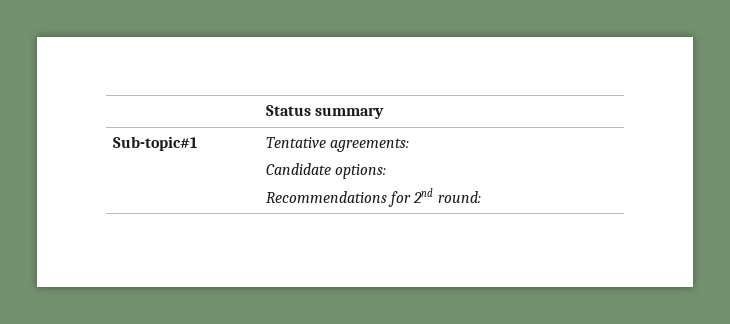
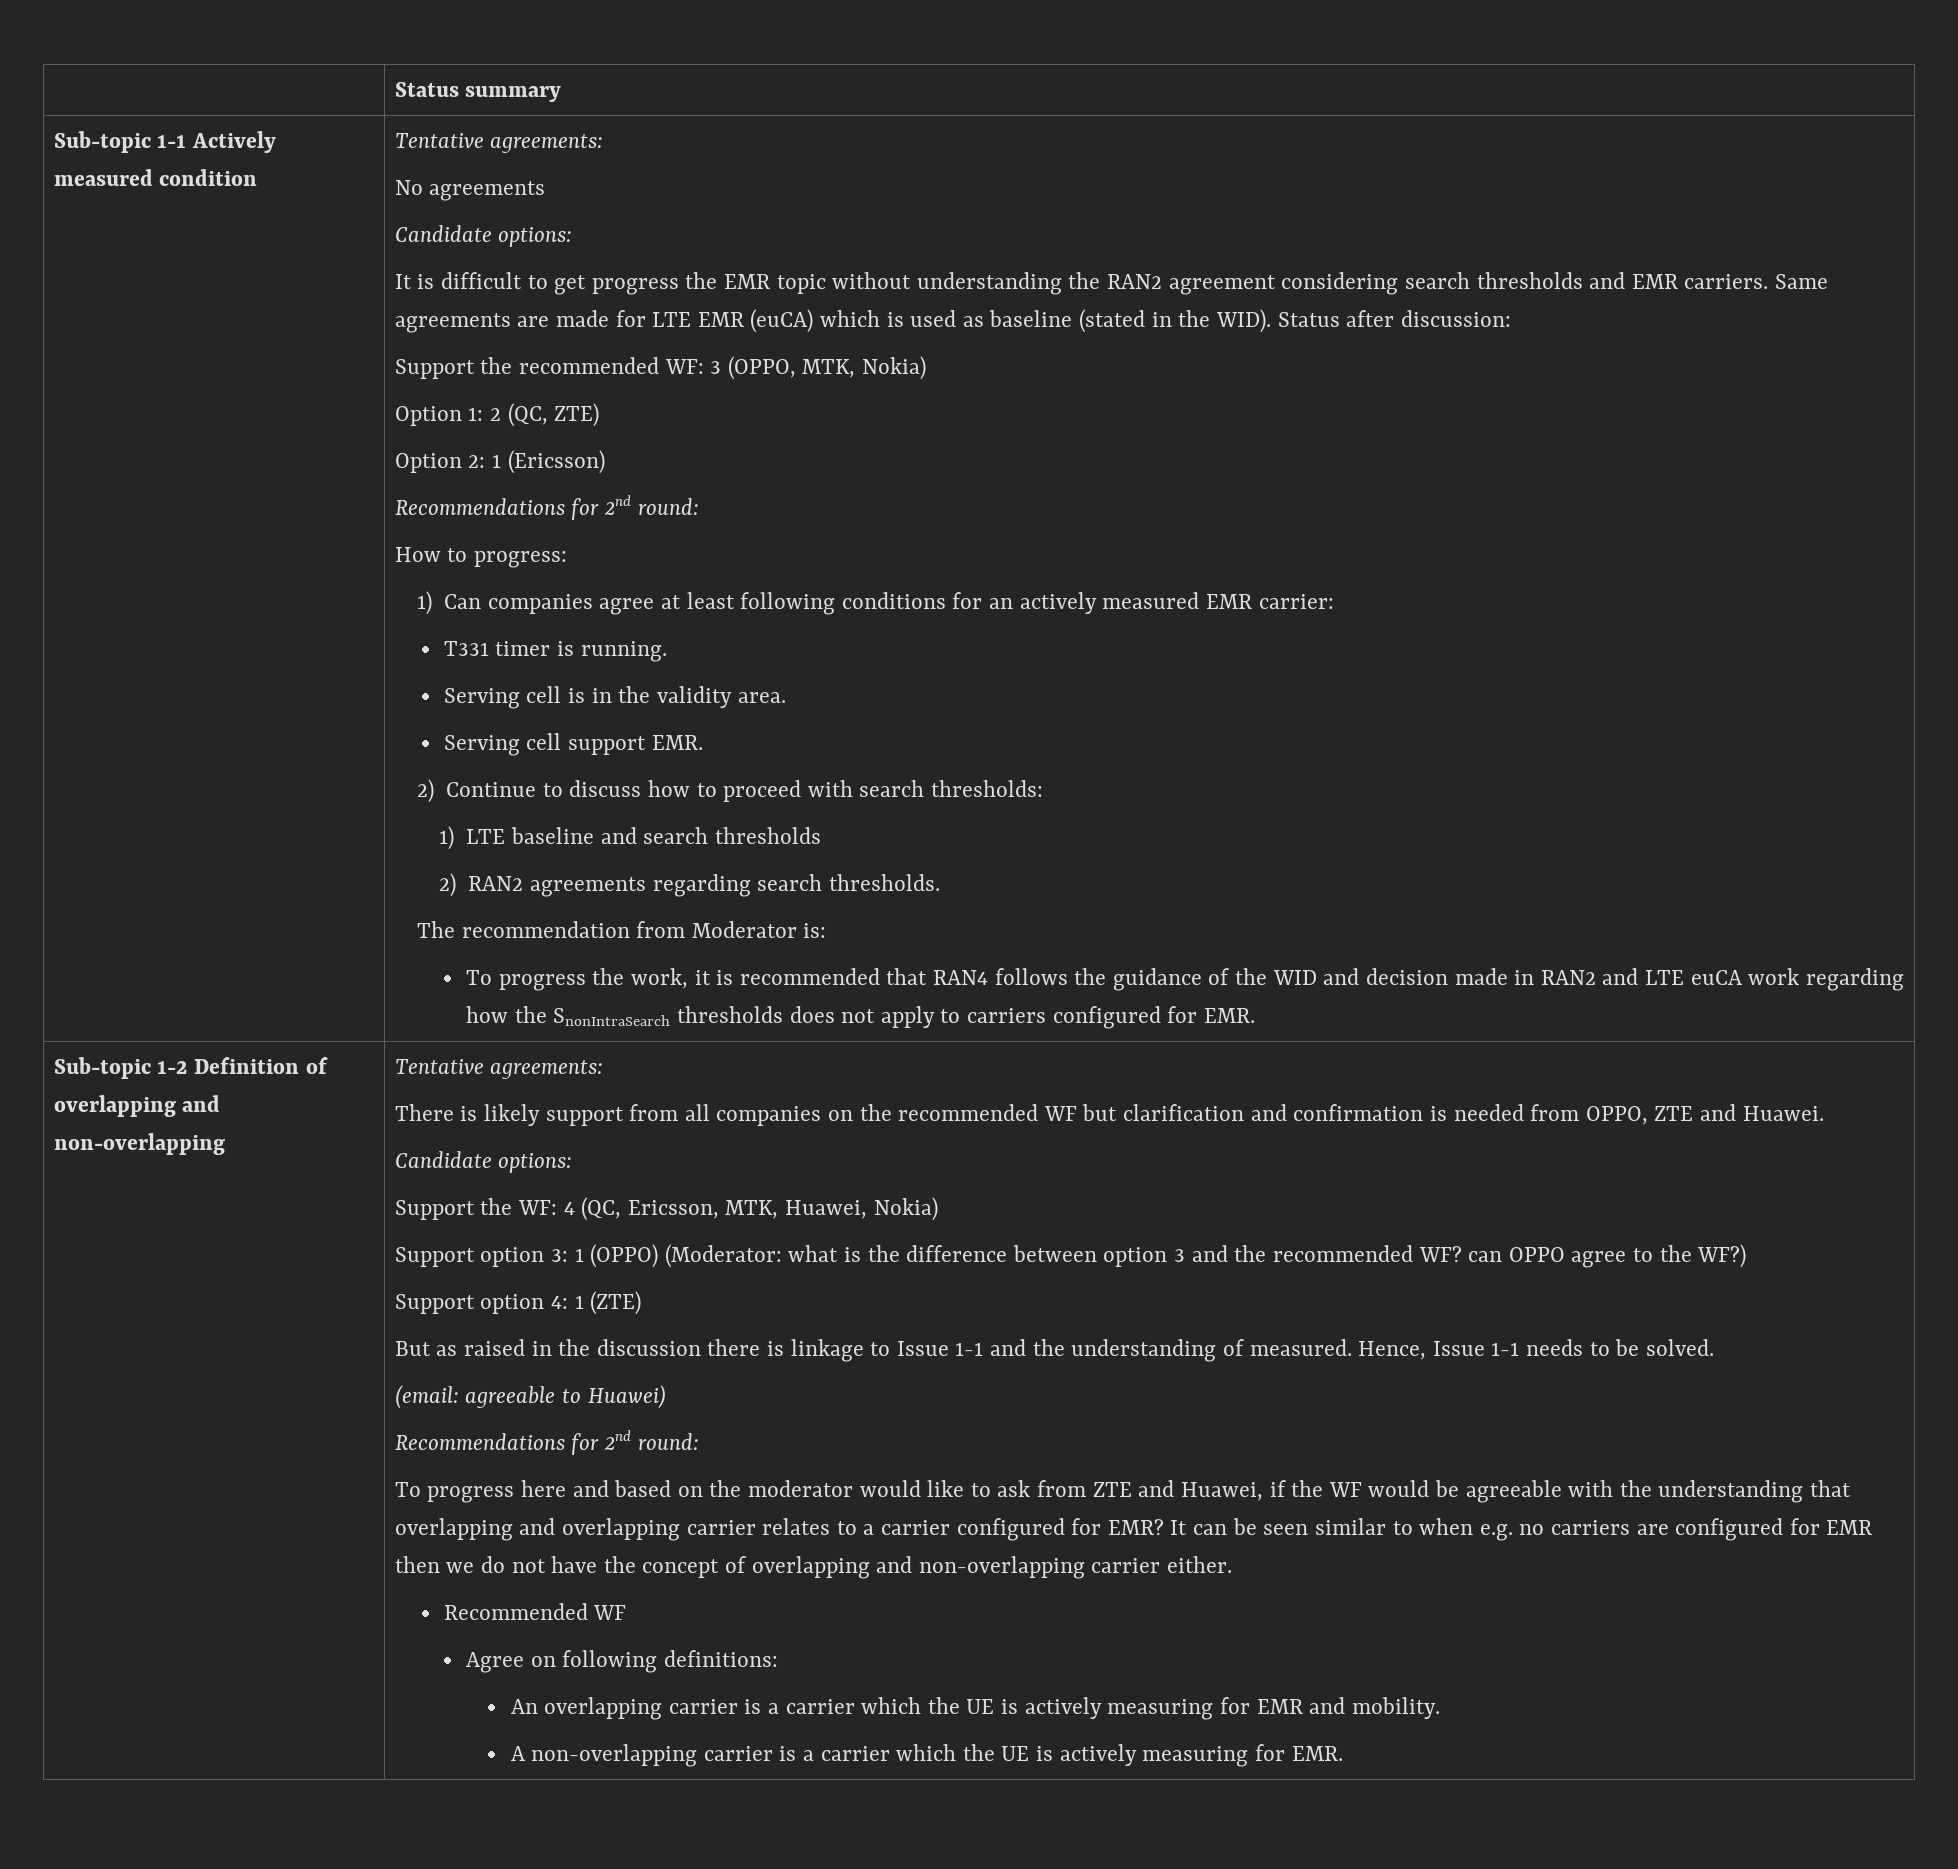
- Sub-topic#1 | Tentative agreements:
+ Sub-topic 1-1 Actively measured condition | Tentative agreements:
+ No agreements
  Candidate options:
+ It is difficult to get progress the EMR topic without understanding the RAN2 agreement considering search thresholds and EMR carriers. Same agreements are made for LTE EMR (euCA) which is used as baseline (stated in the WID). Status after discussion:
+ Support the recommended WF: 3 (OPPO, MTK, Nokia)
+ Option 1: 2 (QC, ZTE)
+ Option 2: 1 (Ericsson)
  Recommendations for 2nd round:
+ How to progress:
+ 1) Can companies agree at least following conditions for an actively measured EMR carrier:
+ T331 timer is running.
+ Serving cell is in the validity area.
+ Serving cell support EMR.
+ 2) Continue to discuss how to proceed with search thresholds:
+ 1) LTE baseline and search thresholds
+ 2) RAN2 agreements regarding search thresholds.
+ The recommendation from Moderator is:
+ To progress the work, it is recommended that RAN4 follows the guidance of the WID and decision made in RAN2 and LTE euCA work regarding how the SnonIntraSearch thresholds does not apply to carriers configured for EMR.
+ Sub-topic 1-2 Definition of overlapping and non-overlapping | Tentative agreements:
+ There is likely support from all companies on the recommended WF but clarification and confirmation is needed from OPPO, ZTE and Huawei.
+ Candidate options:
+ Support the WF: 4 (QC, Ericsson, MTK, Huawei, Nokia)
+ Support option 3: 1 (OPPO) (Moderator: what is the difference between option 3 and the recommended WF? can OPPO agree to the WF?)
+ Support option 4: 1 (ZTE)
+ But as raised in the discussion there is linkage to Issue 1-1 and the understanding of measured. Hence, Issue 1-1 needs to be solved.
+ (email: agreeable to Huawei)
+ Recommendations for 2nd round:
+ To progress here and based on the moderator would like to ask from ZTE and Huawei, if the WF would be agreeable with the understanding that overlapping and overlapping carrier relates to a carrier configured for EMR? It can be seen similar to when e.g. no carriers are configured for EMR then we do not have the concept of overlapping and non-overlapping carrier either.
+ Recommended WF
+ Agree on following definitions:
+ An overlapping carrier is a carrier which the UE is actively measuring for EMR and mobility.
+ A non-overlapping carrier is a carrier which the UE is actively measuring for EMR.

